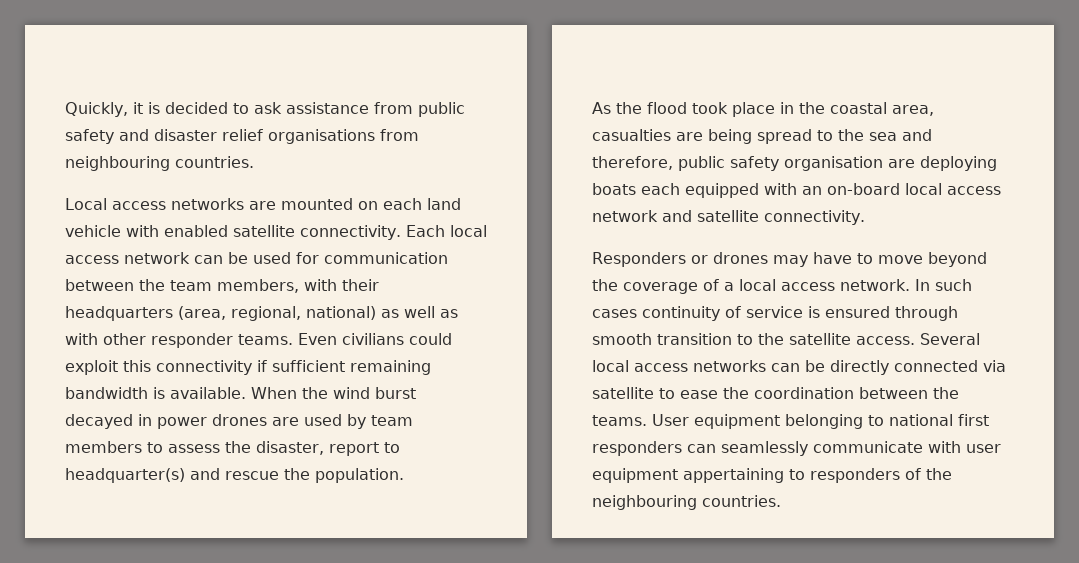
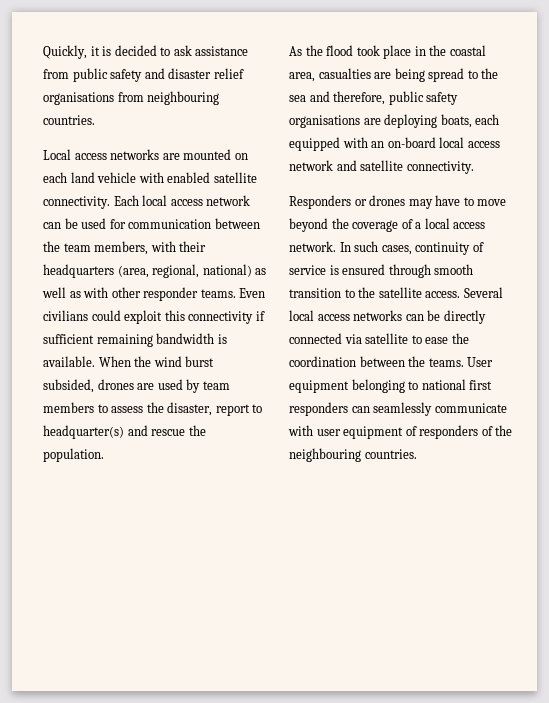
- When the wind burst decayed in power drones are used by team members to assess the disaster, report to headquarter(s) and rescue the population.
+ When the wind burst subsided, drones are used by team members to assess the disaster, report to headquarter(s) and rescue the population.
- As the flood took place in the coastal area, casualties are being spread to the sea and therefore, public safety organisation are deploying boats each equipped with an on-board local access network and satellite connectivity.
+ As the flood took place in the coastal area, casualties are being spread to the sea and therefore, public safety organisations are deploying boats, each equipped with an on-board local access network and satellite connectivity.
- In such cases continuity of service is ensured through smooth transition to the satellite access.
+ In such cases, continuity of service is ensured through smooth transition to the satellite access.
- User equipment belonging to national first responders can seamlessly communicate with user equipment appertaining to responders of the neighbouring countries.
+ User equipment belonging to national first responders can seamlessly communicate with user equipment of responders of the neighbouring countries.

